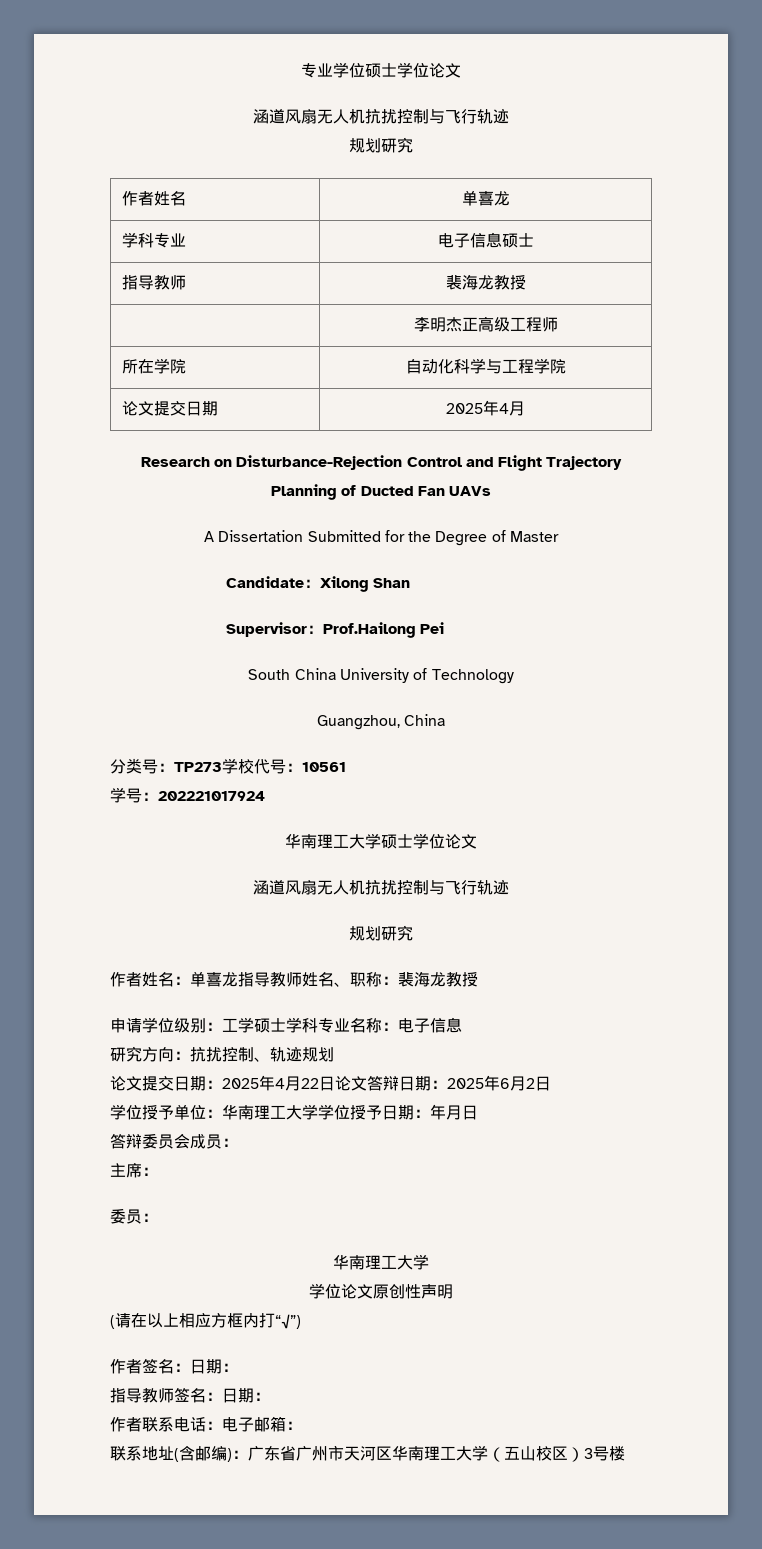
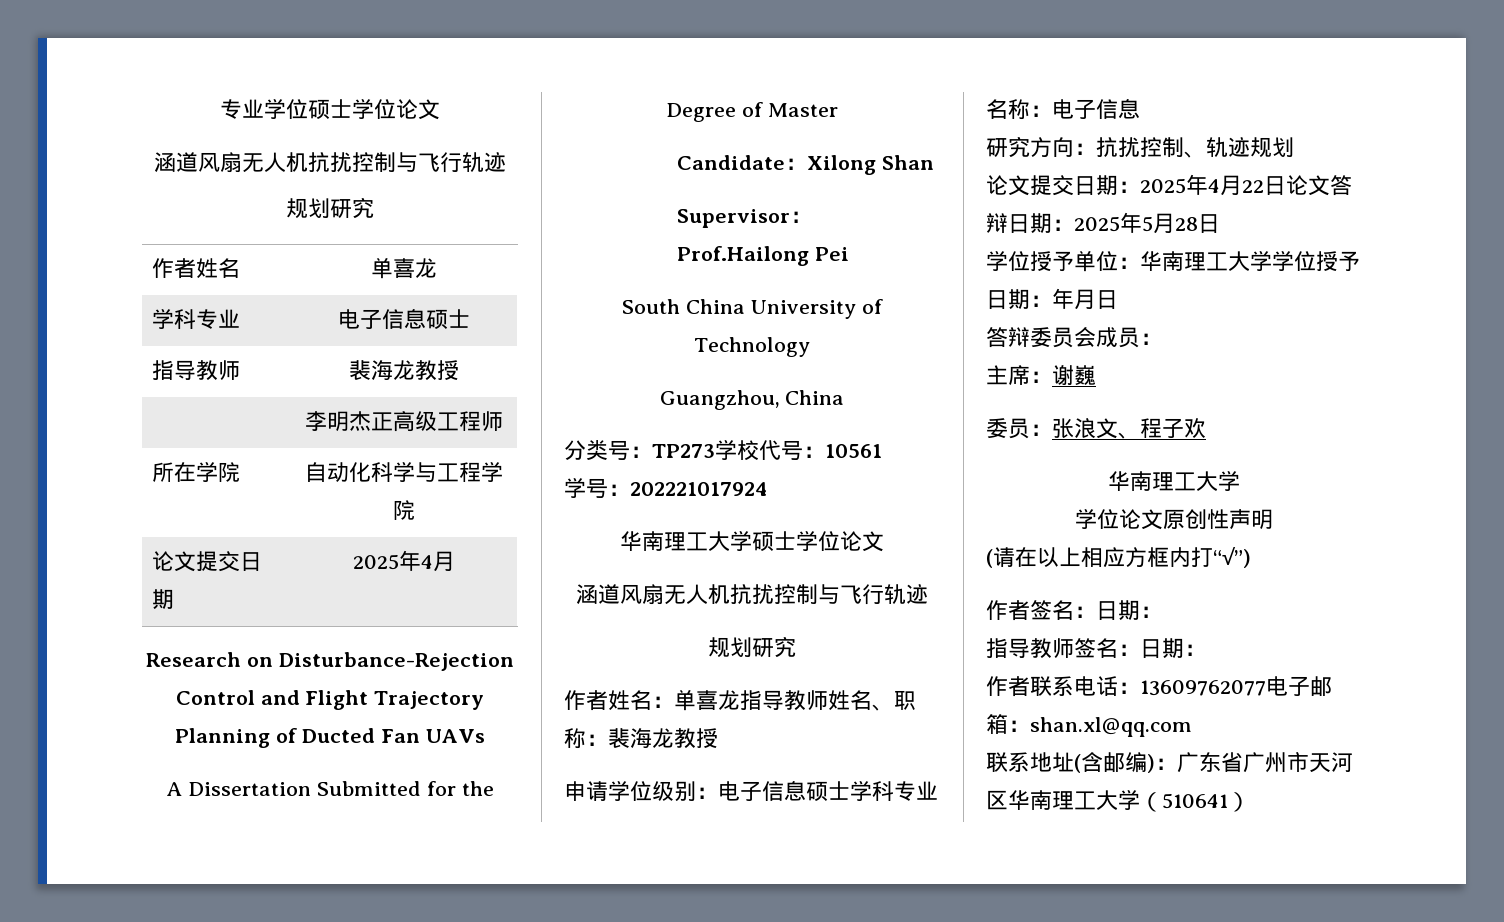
- 申请学位级别：工学硕士学科专业名称：电子信息
+ 申请学位级别：电子信息硕士学科专业名称：电子信息
- 论文提交日期：2025年4月22日论文答辩日期：2025年6月2日
+ 论文提交日期：2025年4月22日论文答辩日期：2025年5月28日
- 主席：
+ 主席：谢巍
- 委员：
+ 委员：张浪文、程子欢
- 作者联系电话：电子邮箱：
+ 作者联系电话：13609762077电子邮箱：shan.xl@qq.com
- 联系地址(含邮编)：广东省广州市天河区华南理工大学（五山校区）3号楼
+ 联系地址(含邮编)：广东省广州市天河区华南理工大学（510641）

